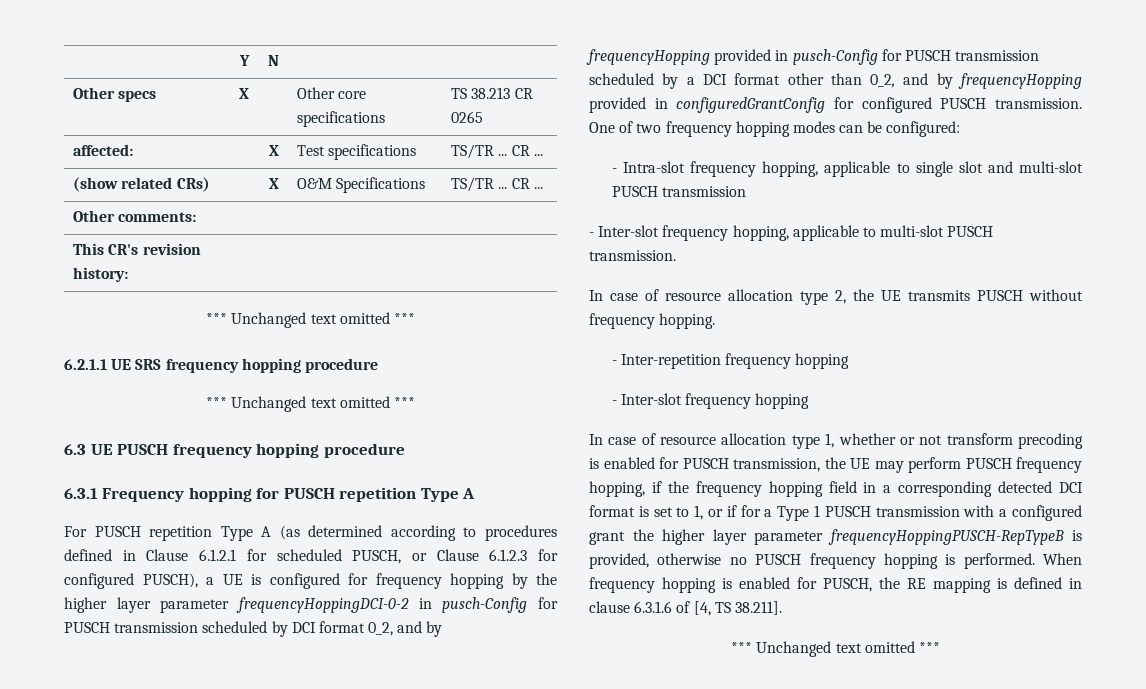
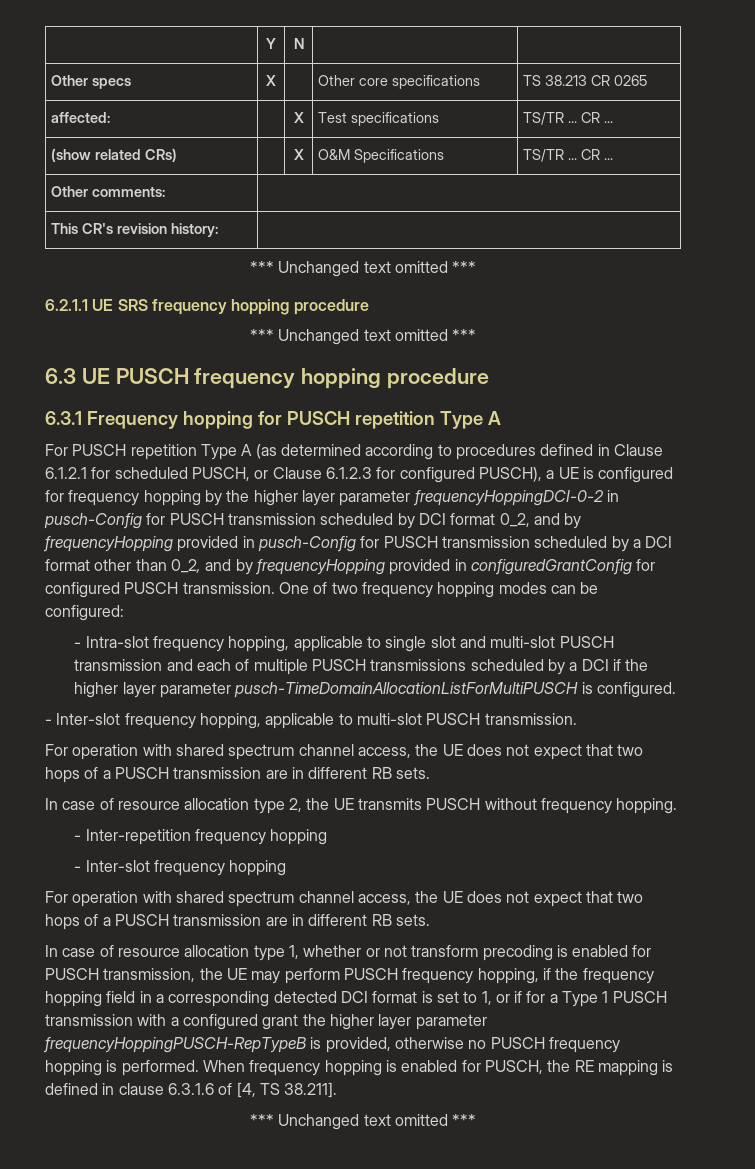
- - Intra-slot frequency hopping, applicable to single slot and multi-slot PUSCH transmission
+ - Intra-slot frequency hopping, applicable to single slot and multi-slot PUSCH transmission and each of multiple PUSCH transmissions scheduled by a DCI if the higher layer parameter pusch-TimeDomainAllocationListForMultiPUSCH is configured.
  - Inter-slot frequency hopping, applicable to multi-slot PUSCH transmission.
+ For operation with shared spectrum channel access, the UE does not expect that two hops of a PUSCH transmission are in different RB sets.
  - Inter-slot frequency hopping
+ For operation with shared spectrum channel access, the UE does not expect that two hops of a PUSCH transmission are in different RB sets.

